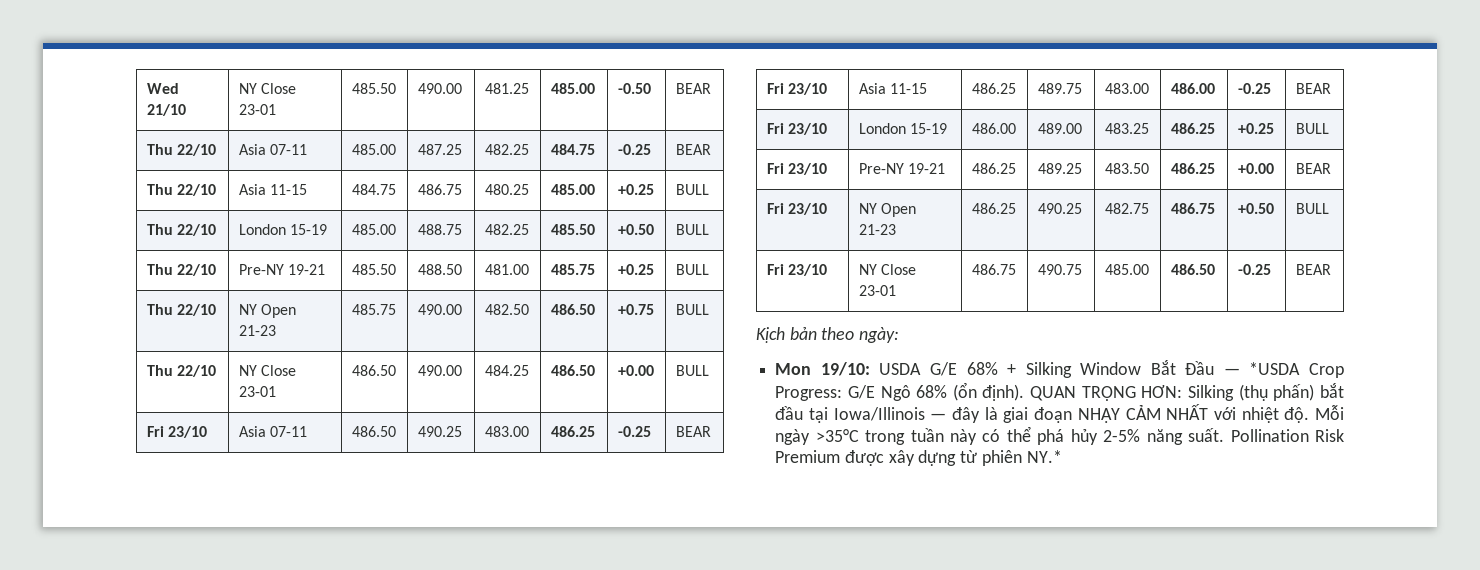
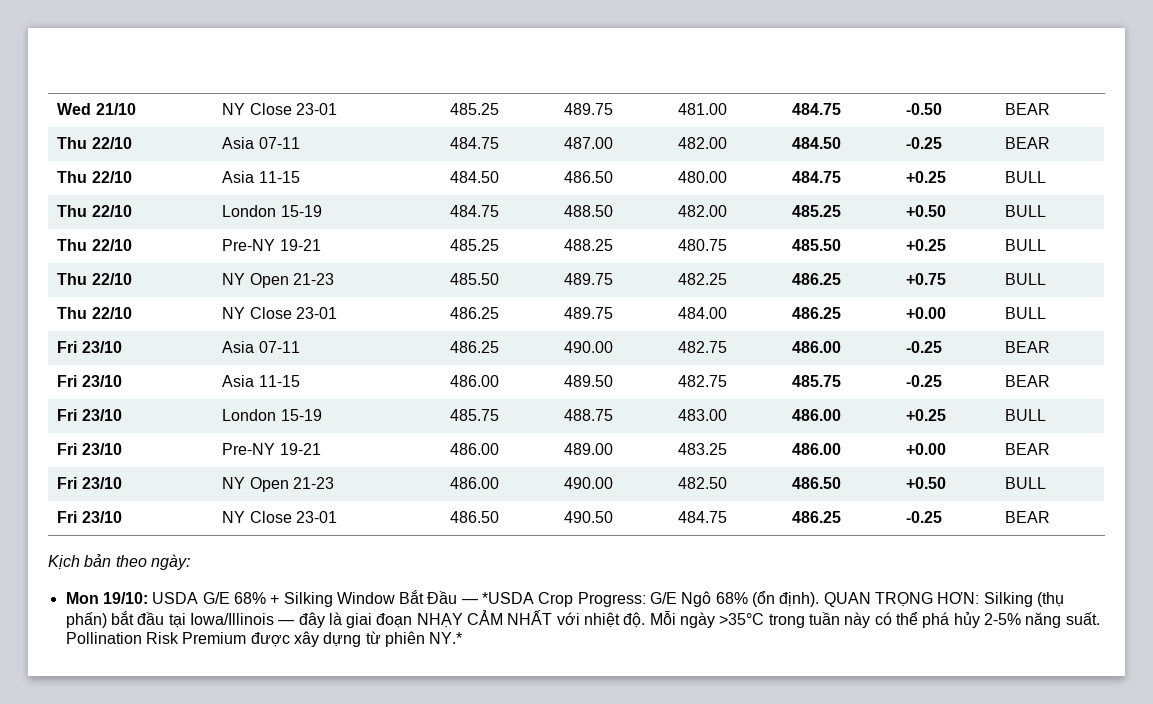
- Wed 21/10 | NY Close 23-01 | 485.50 | 490.00 | 481.25 | 485.00 | -0.50 | BEAR
+ Wed 21/10 | NY Close 23-01 | 485.25 | 489.75 | 481.00 | 484.75 | -0.50 | BEAR
- Thu 22/10 | Asia 07-11 | 485.00 | 487.25 | 482.25 | 484.75 | -0.25 | BEAR
+ Thu 22/10 | Asia 07-11 | 484.75 | 487.00 | 482.00 | 484.50 | -0.25 | BEAR
- Thu 22/10 | Asia 11-15 | 484.75 | 486.75 | 480.25 | 485.00 | +0.25 | BULL
+ Thu 22/10 | Asia 11-15 | 484.50 | 486.50 | 480.00 | 484.75 | +0.25 | BULL
- Thu 22/10 | London 15-19 | 485.00 | 488.75 | 482.25 | 485.50 | +0.50 | BULL
+ Thu 22/10 | London 15-19 | 484.75 | 488.50 | 482.00 | 485.25 | +0.50 | BULL
- Thu 22/10 | Pre-NY 19-21 | 485.50 | 488.50 | 481.00 | 485.75 | +0.25 | BULL
+ Thu 22/10 | Pre-NY 19-21 | 485.25 | 488.25 | 480.75 | 485.50 | +0.25 | BULL
- Thu 22/10 | NY Open 21-23 | 485.75 | 490.00 | 482.50 | 486.50 | +0.75 | BULL
+ Thu 22/10 | NY Open 21-23 | 485.50 | 489.75 | 482.25 | 486.25 | +0.75 | BULL
- Thu 22/10 | NY Close 23-01 | 486.50 | 490.00 | 484.25 | 486.50 | +0.00 | BULL
+ Thu 22/10 | NY Close 23-01 | 486.25 | 489.75 | 484.00 | 486.25 | +0.00 | BULL
- Fri 23/10 | Asia 07-11 | 486.50 | 490.25 | 483.00 | 486.25 | -0.25 | BEAR
+ Fri 23/10 | Asia 07-11 | 486.25 | 490.00 | 482.75 | 486.00 | -0.25 | BEAR
- Fri 23/10 | Asia 11-15 | 486.25 | 489.75 | 483.00 | 486.00 | -0.25 | BEAR
+ Fri 23/10 | Asia 11-15 | 486.00 | 489.50 | 482.75 | 485.75 | -0.25 | BEAR
- Fri 23/10 | London 15-19 | 486.00 | 489.00 | 483.25 | 486.25 | +0.25 | BULL
+ Fri 23/10 | London 15-19 | 485.75 | 488.75 | 483.00 | 486.00 | +0.25 | BULL
- Fri 23/10 | Pre-NY 19-21 | 486.25 | 489.25 | 483.50 | 486.25 | +0.00 | BEAR
+ Fri 23/10 | Pre-NY 19-21 | 486.00 | 489.00 | 483.25 | 486.00 | +0.00 | BEAR
- Fri 23/10 | NY Open 21-23 | 486.25 | 490.25 | 482.75 | 486.75 | +0.50 | BULL
+ Fri 23/10 | NY Open 21-23 | 486.00 | 490.00 | 482.50 | 486.50 | +0.50 | BULL
- Fri 23/10 | NY Close 23-01 | 486.75 | 490.75 | 485.00 | 486.50 | -0.25 | BEAR
+ Fri 23/10 | NY Close 23-01 | 486.50 | 490.50 | 484.75 | 486.25 | -0.25 | BEAR

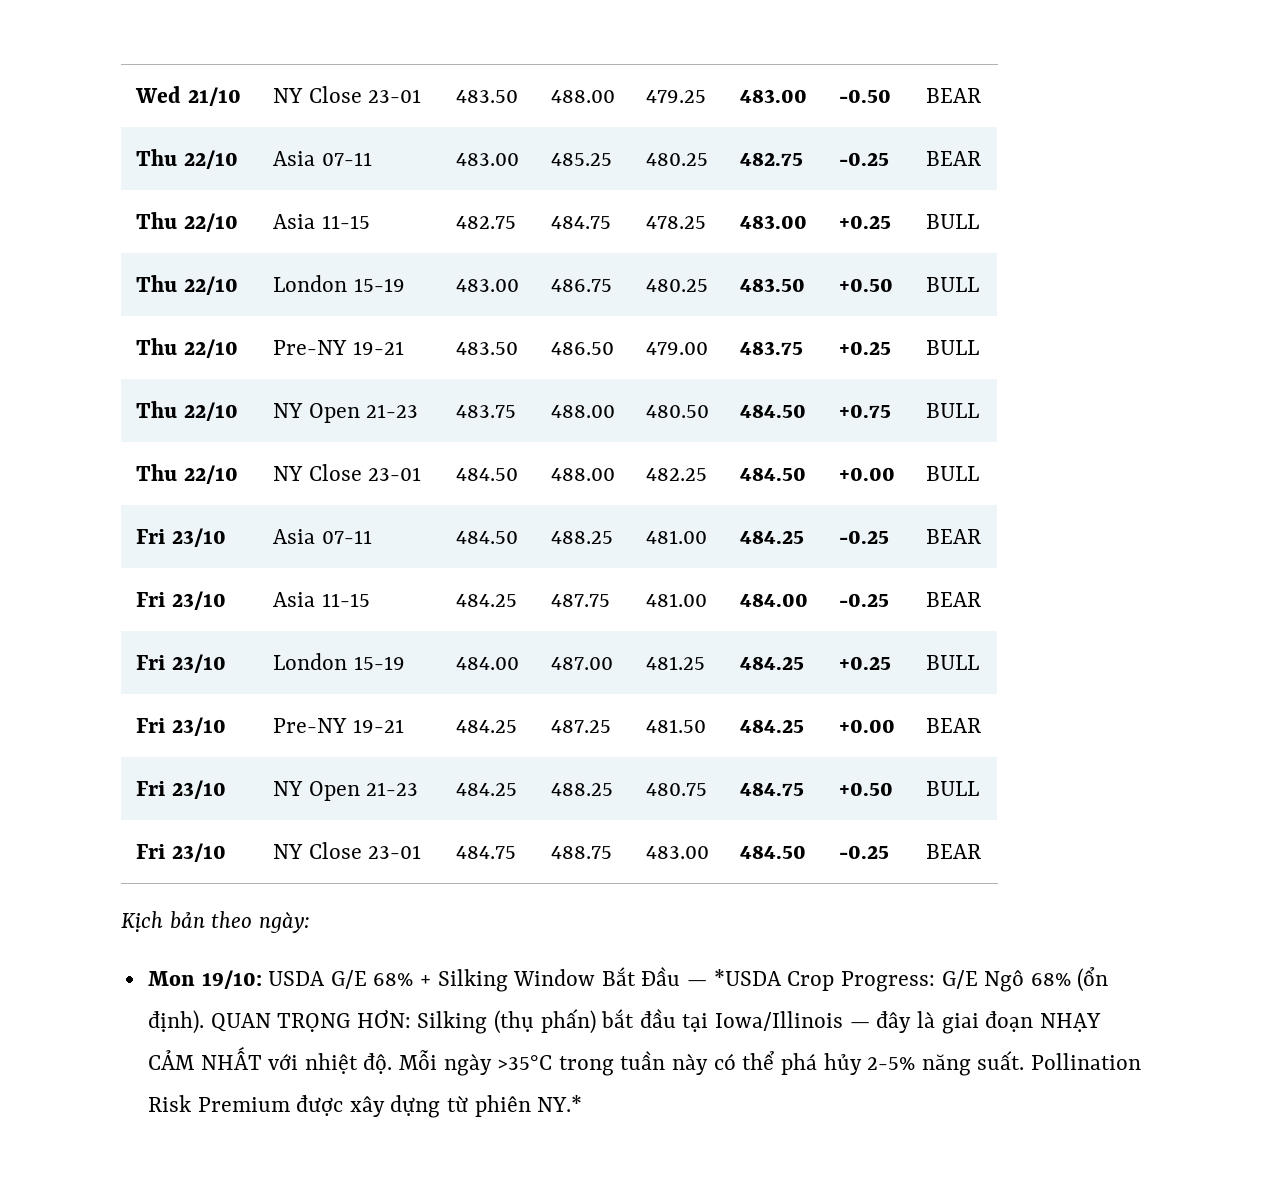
- Wed 21/10 | NY Close 23-01 | 485.25 | 489.75 | 481.00 | 484.75 | -0.50 | BEAR
+ Wed 21/10 | NY Close 23-01 | 483.50 | 488.00 | 479.25 | 483.00 | -0.50 | BEAR
- Thu 22/10 | Asia 07-11 | 484.75 | 487.00 | 482.00 | 484.50 | -0.25 | BEAR
+ Thu 22/10 | Asia 07-11 | 483.00 | 485.25 | 480.25 | 482.75 | -0.25 | BEAR
- Thu 22/10 | Asia 11-15 | 484.50 | 486.50 | 480.00 | 484.75 | +0.25 | BULL
+ Thu 22/10 | Asia 11-15 | 482.75 | 484.75 | 478.25 | 483.00 | +0.25 | BULL
- Thu 22/10 | London 15-19 | 484.75 | 488.50 | 482.00 | 485.25 | +0.50 | BULL
+ Thu 22/10 | London 15-19 | 483.00 | 486.75 | 480.25 | 483.50 | +0.50 | BULL
- Thu 22/10 | Pre-NY 19-21 | 485.25 | 488.25 | 480.75 | 485.50 | +0.25 | BULL
+ Thu 22/10 | Pre-NY 19-21 | 483.50 | 486.50 | 479.00 | 483.75 | +0.25 | BULL
- Thu 22/10 | NY Open 21-23 | 485.50 | 489.75 | 482.25 | 486.25 | +0.75 | BULL
+ Thu 22/10 | NY Open 21-23 | 483.75 | 488.00 | 480.50 | 484.50 | +0.75 | BULL
- Thu 22/10 | NY Close 23-01 | 486.25 | 489.75 | 484.00 | 486.25 | +0.00 | BULL
+ Thu 22/10 | NY Close 23-01 | 484.50 | 488.00 | 482.25 | 484.50 | +0.00 | BULL
- Fri 23/10 | Asia 07-11 | 486.25 | 490.00 | 482.75 | 486.00 | -0.25 | BEAR
+ Fri 23/10 | Asia 07-11 | 484.50 | 488.25 | 481.00 | 484.25 | -0.25 | BEAR
- Fri 23/10 | Asia 11-15 | 486.00 | 489.50 | 482.75 | 485.75 | -0.25 | BEAR
+ Fri 23/10 | Asia 11-15 | 484.25 | 487.75 | 481.00 | 484.00 | -0.25 | BEAR
- Fri 23/10 | London 15-19 | 485.75 | 488.75 | 483.00 | 486.00 | +0.25 | BULL
+ Fri 23/10 | London 15-19 | 484.00 | 487.00 | 481.25 | 484.25 | +0.25 | BULL
- Fri 23/10 | Pre-NY 19-21 | 486.00 | 489.00 | 483.25 | 486.00 | +0.00 | BEAR
+ Fri 23/10 | Pre-NY 19-21 | 484.25 | 487.25 | 481.50 | 484.25 | +0.00 | BEAR
- Fri 23/10 | NY Open 21-23 | 486.00 | 490.00 | 482.50 | 486.50 | +0.50 | BULL
+ Fri 23/10 | NY Open 21-23 | 484.25 | 488.25 | 480.75 | 484.75 | +0.50 | BULL
- Fri 23/10 | NY Close 23-01 | 486.50 | 490.50 | 484.75 | 486.25 | -0.25 | BEAR
+ Fri 23/10 | NY Close 23-01 | 484.75 | 488.75 | 483.00 | 484.50 | -0.25 | BEAR

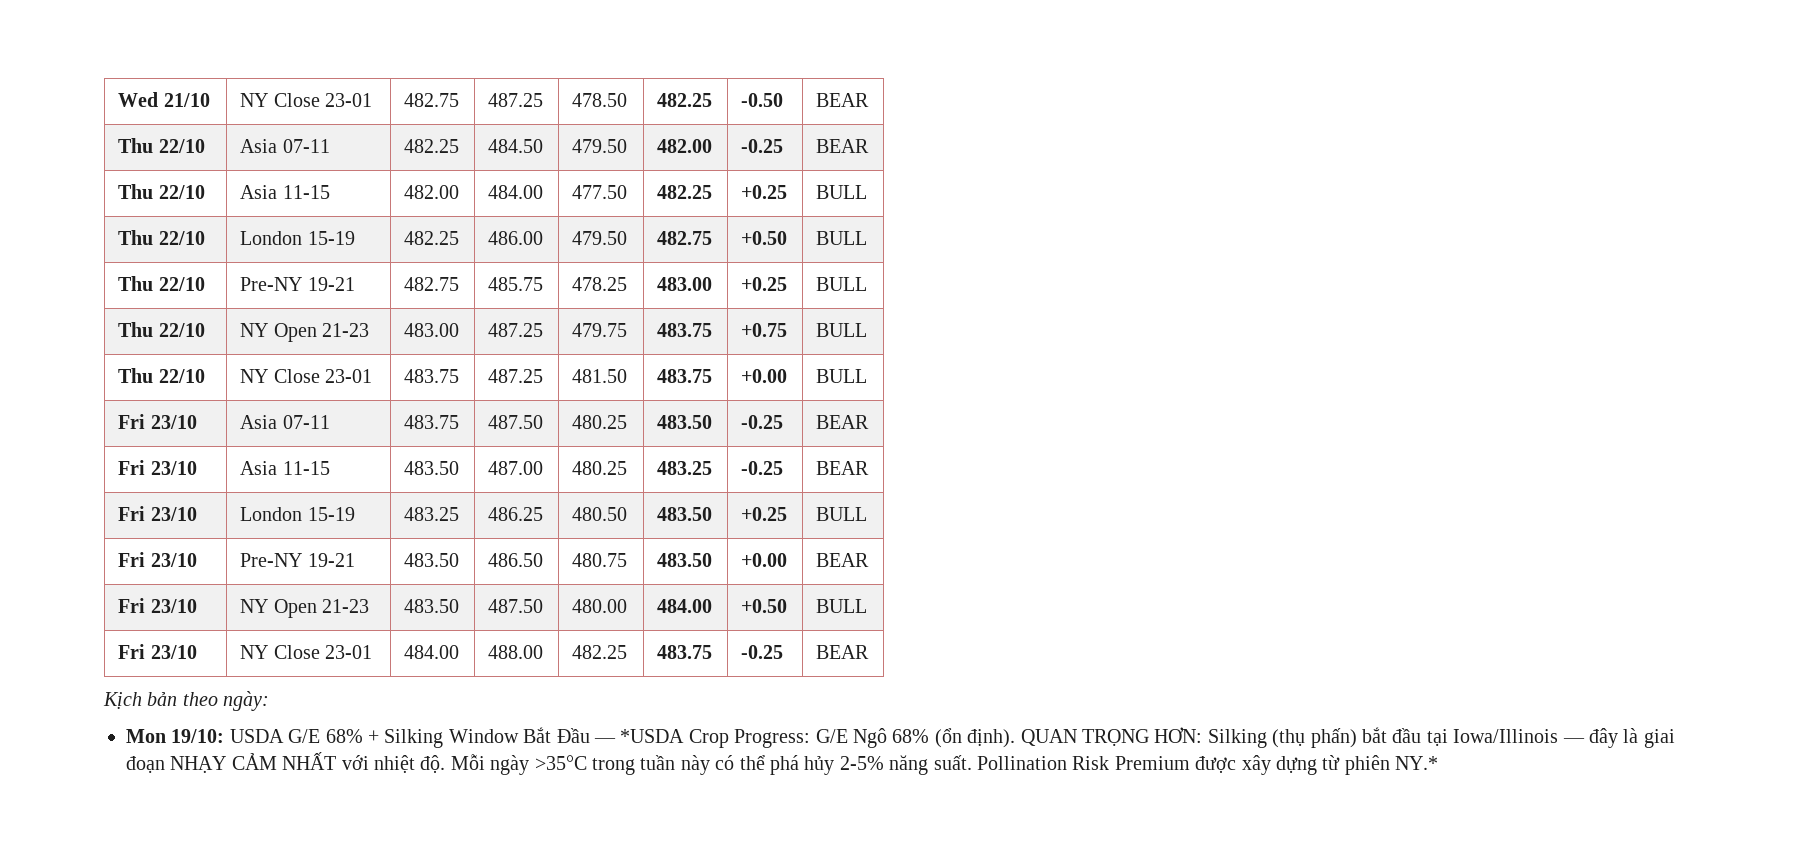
- Wed 21/10 | NY Close 23-01 | 483.50 | 488.00 | 479.25 | 483.00 | -0.50 | BEAR
+ Wed 21/10 | NY Close 23-01 | 482.75 | 487.25 | 478.50 | 482.25 | -0.50 | BEAR
- Thu 22/10 | Asia 07-11 | 483.00 | 485.25 | 480.25 | 482.75 | -0.25 | BEAR
+ Thu 22/10 | Asia 07-11 | 482.25 | 484.50 | 479.50 | 482.00 | -0.25 | BEAR
- Thu 22/10 | Asia 11-15 | 482.75 | 484.75 | 478.25 | 483.00 | +0.25 | BULL
- Thu 22/10 | London 15-19 | 483.00 | 486.75 | 480.25 | 483.50 | +0.50 | BULL
- Thu 22/10 | Pre-NY 19-21 | 483.50 | 486.50 | 479.00 | 483.75 | +0.25 | BULL
+ Thu 22/10 | Asia 11-15 | 482.00 | 484.00 | 477.50 | 482.25 | +0.25 | BULL
+ Thu 22/10 | London 15-19 | 482.25 | 486.00 | 479.50 | 482.75 | +0.50 | BULL
+ Thu 22/10 | Pre-NY 19-21 | 482.75 | 485.75 | 478.25 | 483.00 | +0.25 | BULL
- Thu 22/10 | NY Open 21-23 | 483.75 | 488.00 | 480.50 | 484.50 | +0.75 | BULL
+ Thu 22/10 | NY Open 21-23 | 483.00 | 487.25 | 479.75 | 483.75 | +0.75 | BULL
- Thu 22/10 | NY Close 23-01 | 484.50 | 488.00 | 482.25 | 484.50 | +0.00 | BULL
+ Thu 22/10 | NY Close 23-01 | 483.75 | 487.25 | 481.50 | 483.75 | +0.00 | BULL
- Fri 23/10 | Asia 07-11 | 484.50 | 488.25 | 481.00 | 484.25 | -0.25 | BEAR
+ Fri 23/10 | Asia 07-11 | 483.75 | 487.50 | 480.25 | 483.50 | -0.25 | BEAR
- Fri 23/10 | Asia 11-15 | 484.25 | 487.75 | 481.00 | 484.00 | -0.25 | BEAR
+ Fri 23/10 | Asia 11-15 | 483.50 | 487.00 | 480.25 | 483.25 | -0.25 | BEAR
- Fri 23/10 | London 15-19 | 484.00 | 487.00 | 481.25 | 484.25 | +0.25 | BULL
+ Fri 23/10 | London 15-19 | 483.25 | 486.25 | 480.50 | 483.50 | +0.25 | BULL
- Fri 23/10 | Pre-NY 19-21 | 484.25 | 487.25 | 481.50 | 484.25 | +0.00 | BEAR
+ Fri 23/10 | Pre-NY 19-21 | 483.50 | 486.50 | 480.75 | 483.50 | +0.00 | BEAR
- Fri 23/10 | NY Open 21-23 | 484.25 | 488.25 | 480.75 | 484.75 | +0.50 | BULL
+ Fri 23/10 | NY Open 21-23 | 483.50 | 487.50 | 480.00 | 484.00 | +0.50 | BULL
- Fri 23/10 | NY Close 23-01 | 484.75 | 488.75 | 483.00 | 484.50 | -0.25 | BEAR
+ Fri 23/10 | NY Close 23-01 | 484.00 | 488.00 | 482.25 | 483.75 | -0.25 | BEAR

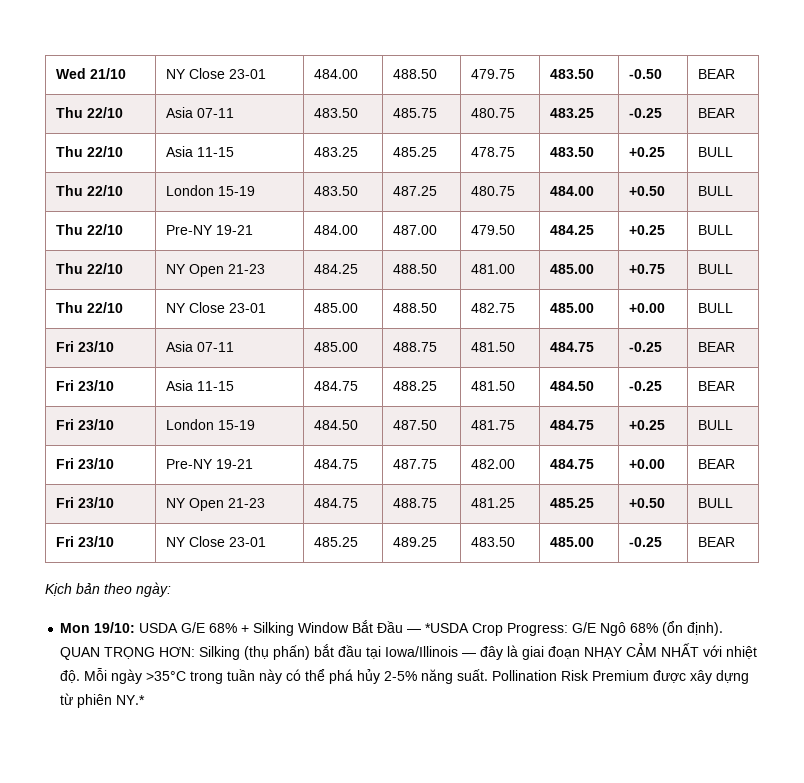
- Wed 21/10 | NY Close 23-01 | 482.75 | 487.25 | 478.50 | 482.25 | -0.50 | BEAR
+ Wed 21/10 | NY Close 23-01 | 484.00 | 488.50 | 479.75 | 483.50 | -0.50 | BEAR
- Thu 22/10 | Asia 07-11 | 482.25 | 484.50 | 479.50 | 482.00 | -0.25 | BEAR
+ Thu 22/10 | Asia 07-11 | 483.50 | 485.75 | 480.75 | 483.25 | -0.25 | BEAR
- Thu 22/10 | Asia 11-15 | 482.00 | 484.00 | 477.50 | 482.25 | +0.25 | BULL
+ Thu 22/10 | Asia 11-15 | 483.25 | 485.25 | 478.75 | 483.50 | +0.25 | BULL
- Thu 22/10 | London 15-19 | 482.25 | 486.00 | 479.50 | 482.75 | +0.50 | BULL
+ Thu 22/10 | London 15-19 | 483.50 | 487.25 | 480.75 | 484.00 | +0.50 | BULL
- Thu 22/10 | Pre-NY 19-21 | 482.75 | 485.75 | 478.25 | 483.00 | +0.25 | BULL
+ Thu 22/10 | Pre-NY 19-21 | 484.00 | 487.00 | 479.50 | 484.25 | +0.25 | BULL
- Thu 22/10 | NY Open 21-23 | 483.00 | 487.25 | 479.75 | 483.75 | +0.75 | BULL
+ Thu 22/10 | NY Open 21-23 | 484.25 | 488.50 | 481.00 | 485.00 | +0.75 | BULL
- Thu 22/10 | NY Close 23-01 | 483.75 | 487.25 | 481.50 | 483.75 | +0.00 | BULL
+ Thu 22/10 | NY Close 23-01 | 485.00 | 488.50 | 482.75 | 485.00 | +0.00 | BULL
- Fri 23/10 | Asia 07-11 | 483.75 | 487.50 | 480.25 | 483.50 | -0.25 | BEAR
+ Fri 23/10 | Asia 07-11 | 485.00 | 488.75 | 481.50 | 484.75 | -0.25 | BEAR
- Fri 23/10 | Asia 11-15 | 483.50 | 487.00 | 480.25 | 483.25 | -0.25 | BEAR
+ Fri 23/10 | Asia 11-15 | 484.75 | 488.25 | 481.50 | 484.50 | -0.25 | BEAR
- Fri 23/10 | London 15-19 | 483.25 | 486.25 | 480.50 | 483.50 | +0.25 | BULL
+ Fri 23/10 | London 15-19 | 484.50 | 487.50 | 481.75 | 484.75 | +0.25 | BULL
- Fri 23/10 | Pre-NY 19-21 | 483.50 | 486.50 | 480.75 | 483.50 | +0.00 | BEAR
+ Fri 23/10 | Pre-NY 19-21 | 484.75 | 487.75 | 482.00 | 484.75 | +0.00 | BEAR
- Fri 23/10 | NY Open 21-23 | 483.50 | 487.50 | 480.00 | 484.00 | +0.50 | BULL
+ Fri 23/10 | NY Open 21-23 | 484.75 | 488.75 | 481.25 | 485.25 | +0.50 | BULL
- Fri 23/10 | NY Close 23-01 | 484.00 | 488.00 | 482.25 | 483.75 | -0.25 | BEAR
+ Fri 23/10 | NY Close 23-01 | 485.25 | 489.25 | 483.50 | 485.00 | -0.25 | BEAR

